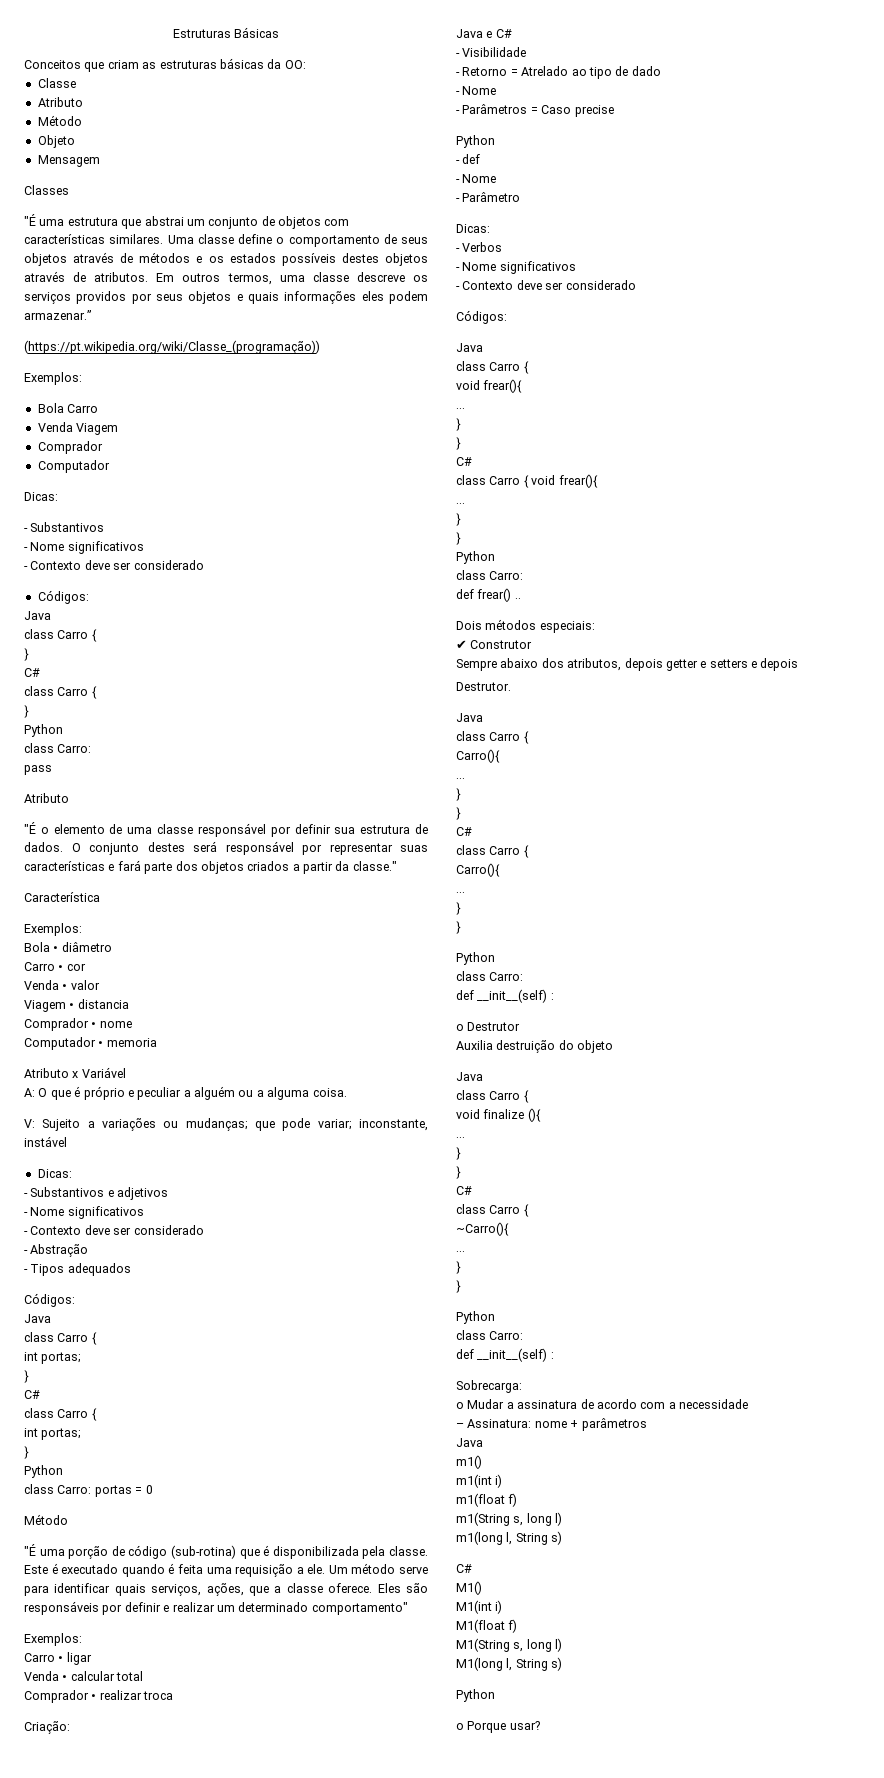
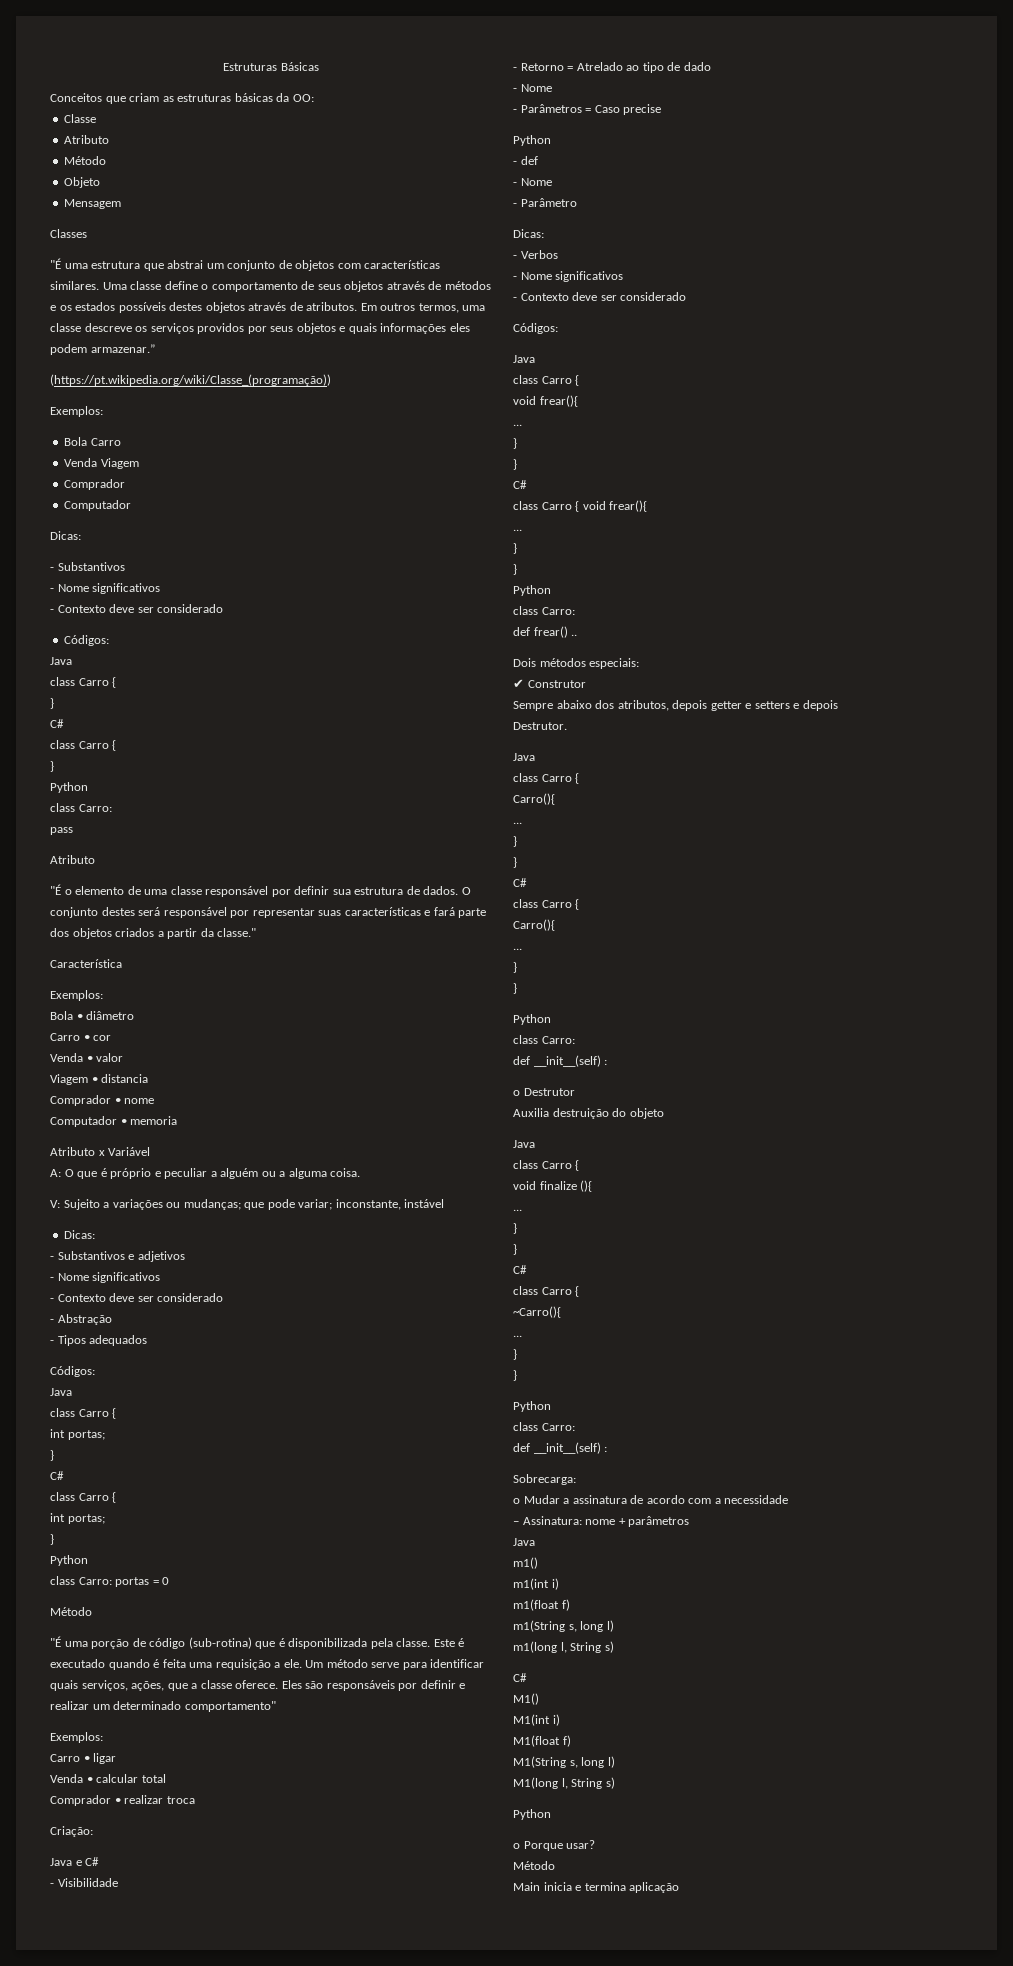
  o Porque usar?
+ Método
+ Main inicia e termina aplicação

